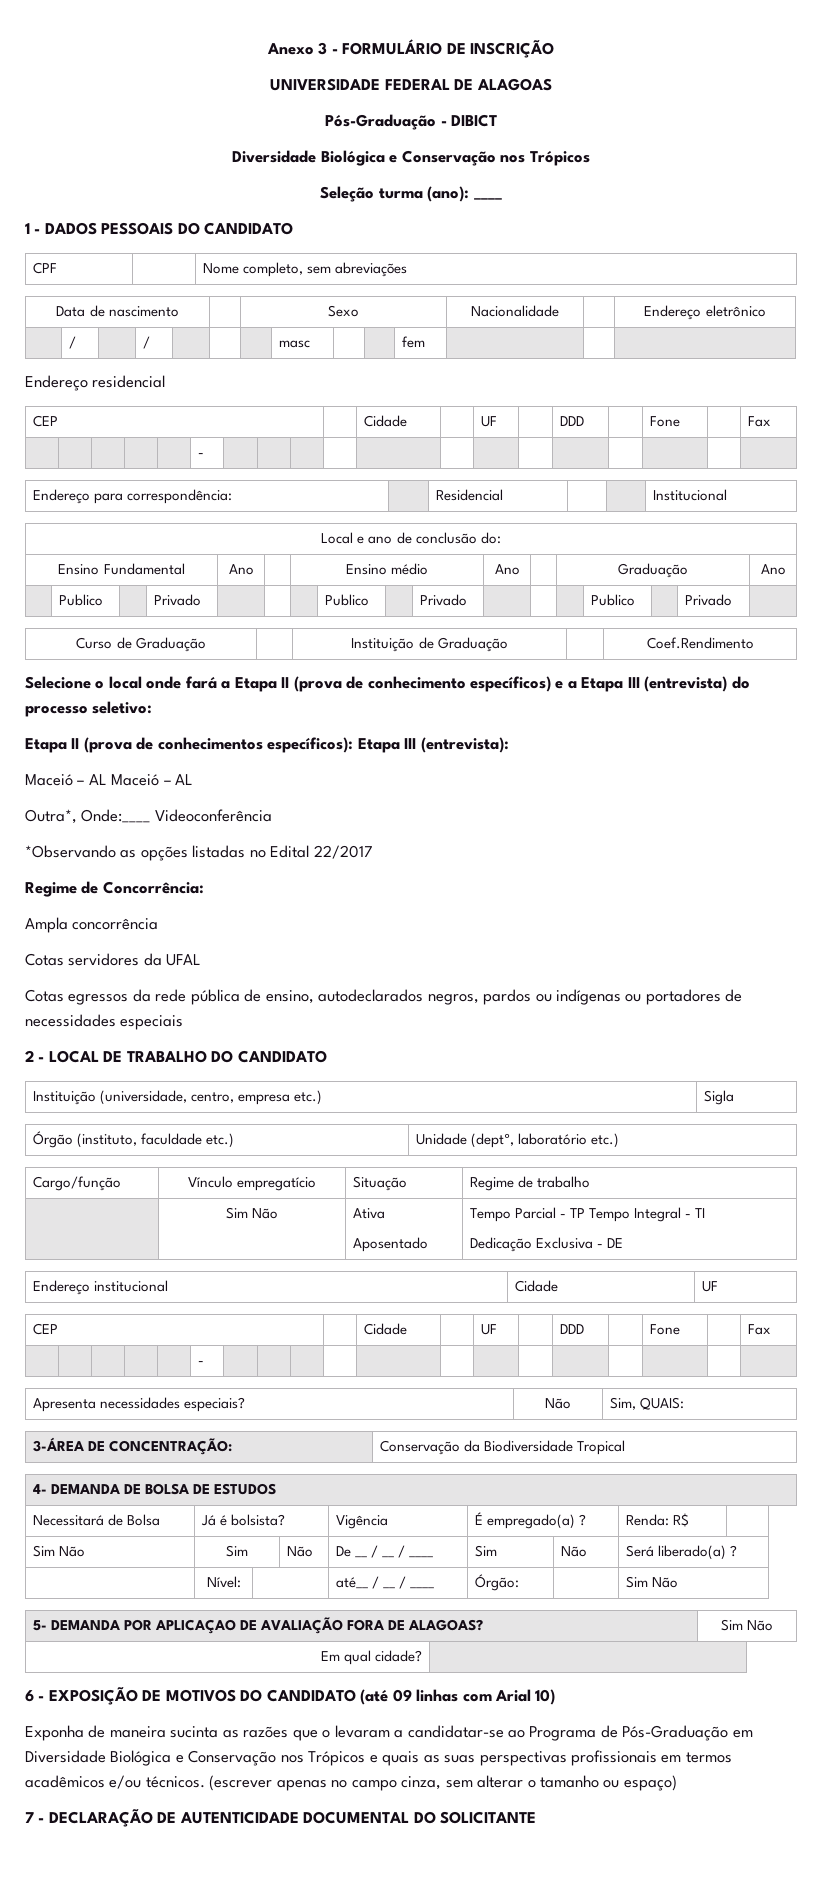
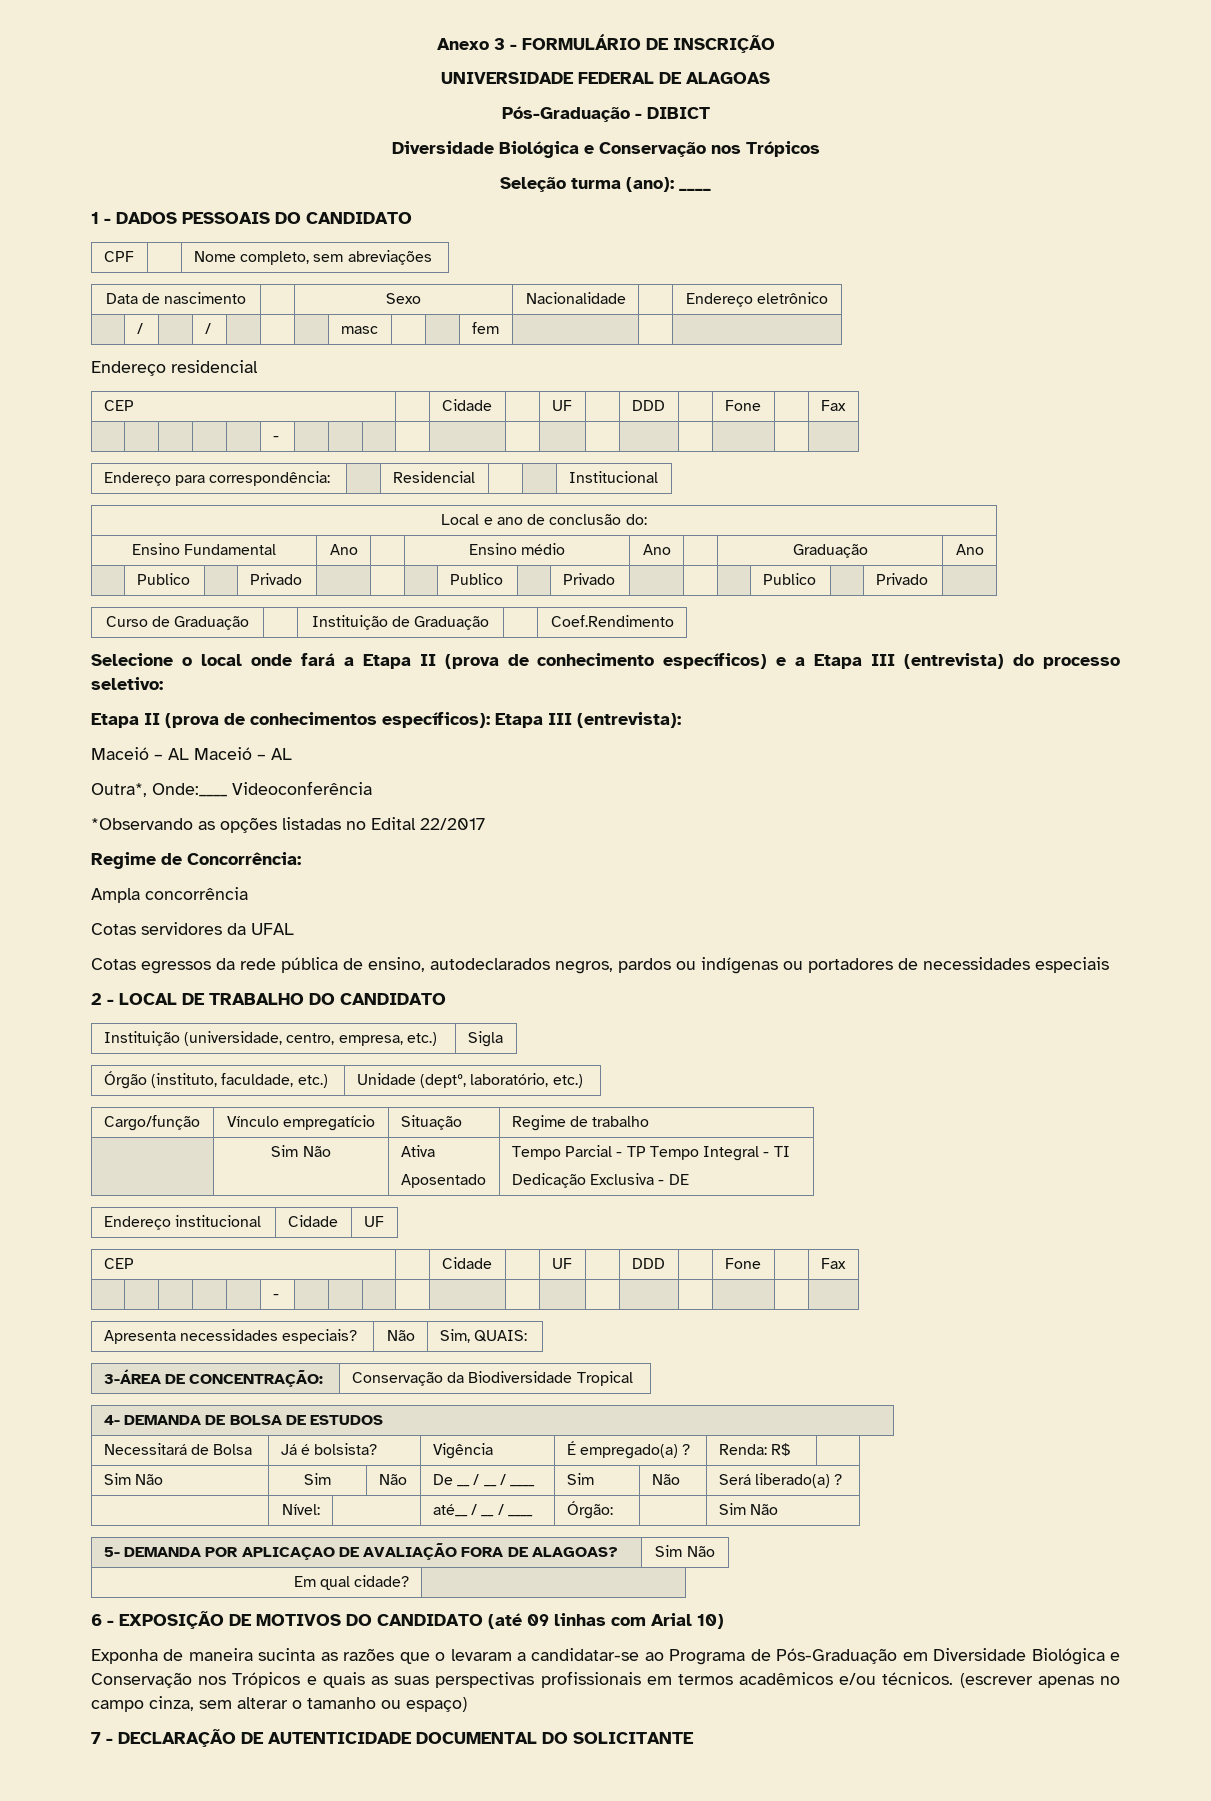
- Instituição (universidade, centro, empresa etc.) | Sigla
+ Instituição (universidade, centro, empresa, etc.) | Sigla
- Órgão (instituto, faculdade etc.) | Unidade (deptº, laboratório etc.)
+ Órgão (instituto, faculdade, etc.) | Unidade (deptº, laboratório, etc.)

